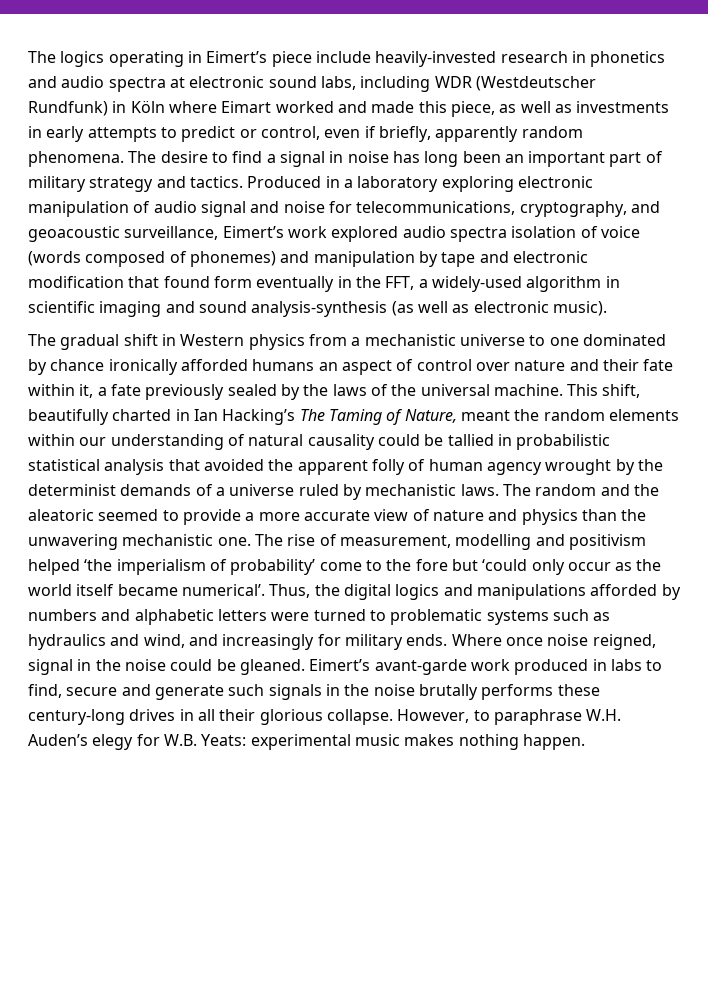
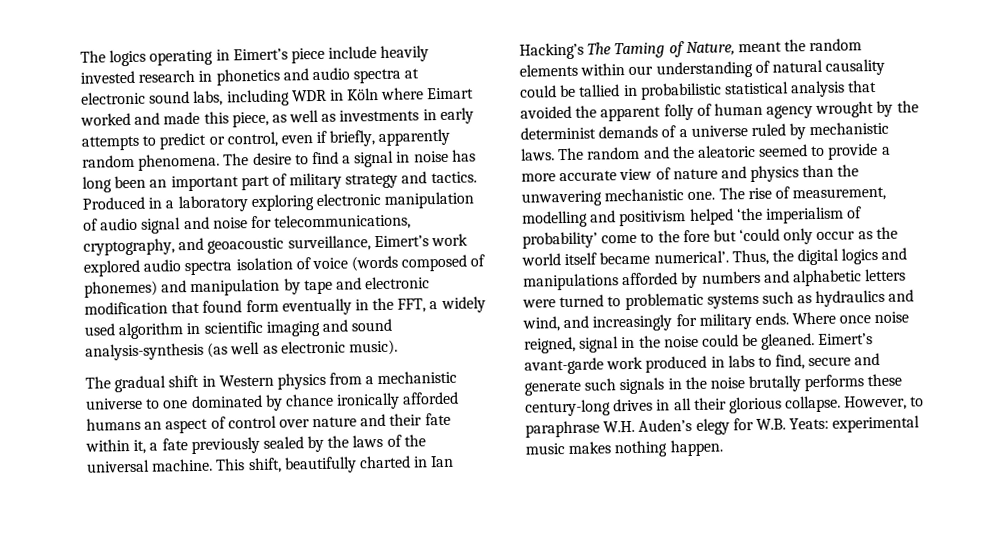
- The logics operating in Eimert’s piece include heavily-invested research in phonetics and audio spectra at electronic sound labs, including WDR (Westdeutscher Rundfunk) in Köln where Eimart worked and made this piece, as well as investments in early attempts to predict or control, even if briefly, apparently random phenomena.
+ The logics operating in Eimert’s piece include heavily invested research in phonetics and audio spectra at electronic sound labs, including WDR in Köln where Eimart worked and made this piece, as well as investments in early attempts to predict or control, even if briefly, apparently random phenomena.
- Produced in a laboratory exploring electronic manipulation of audio signal and noise for telecommunications, cryptography, and geoacoustic surveillance, Eimert’s work explored audio spectra isolation of voice (words composed of phonemes) and manipulation by tape and electronic modification that found form eventually in the FFT, a widely-used algorithm in scientific imaging and sound analysis-synthesis (as well as electronic music).
+ Produced in a laboratory exploring electronic manipulation of audio signal and noise for telecommunications, cryptography, and geoacoustic surveillance, Eimert’s work explored audio spectra isolation of voice (words composed of phonemes) and manipulation by tape and electronic modification that found form eventually in the FFT, a widely used algorithm in scientific imaging and sound analysis-synthesis (as well as electronic music).

